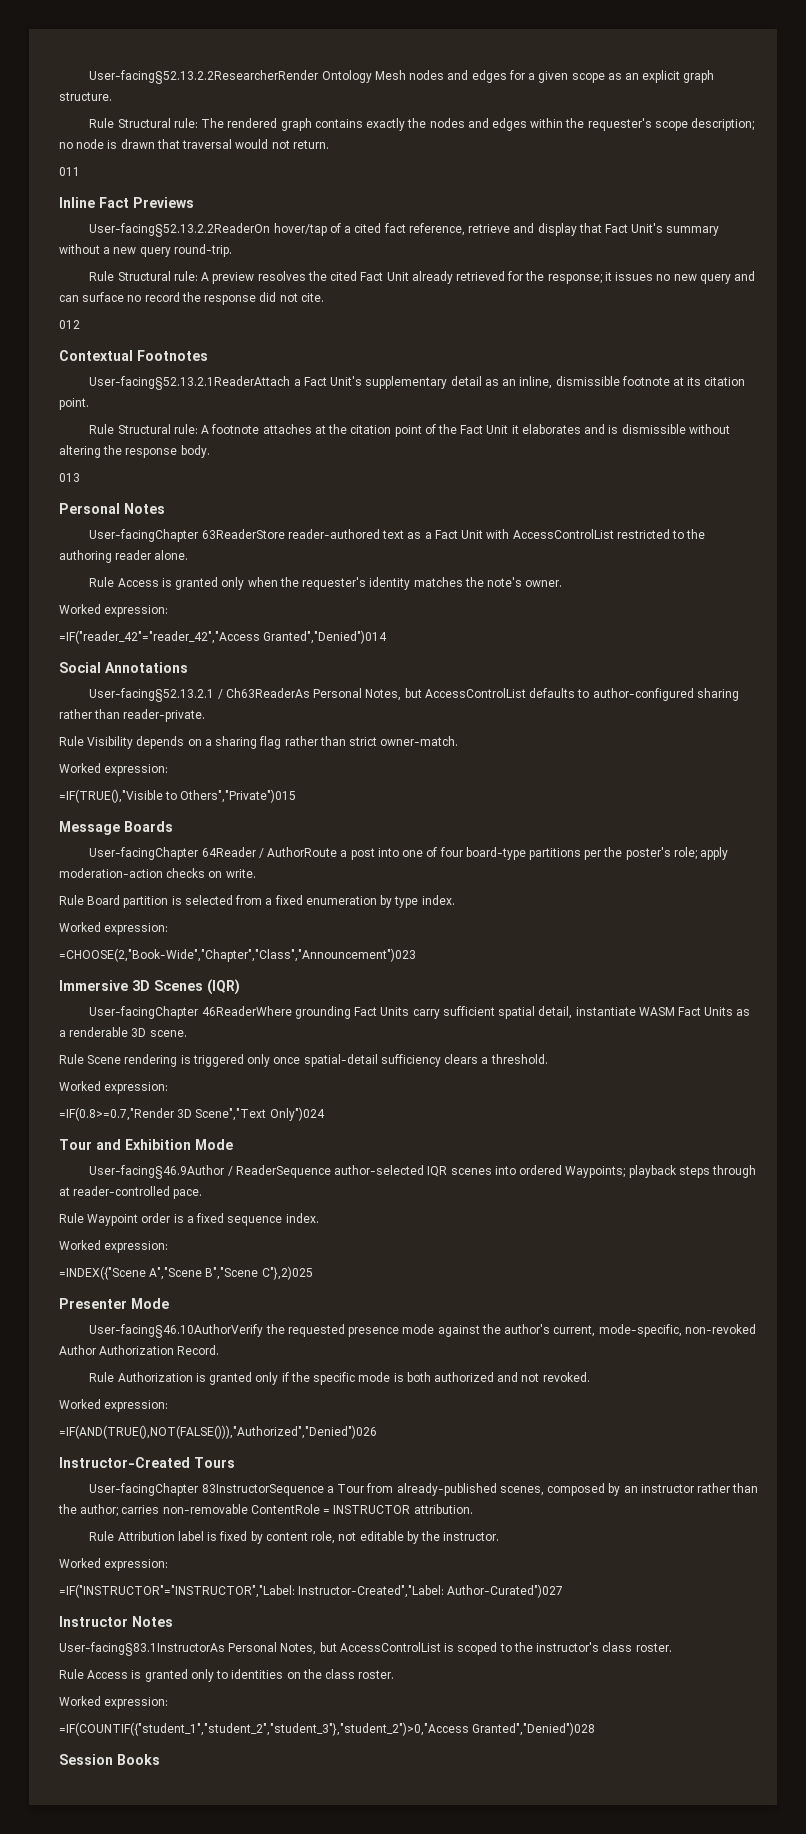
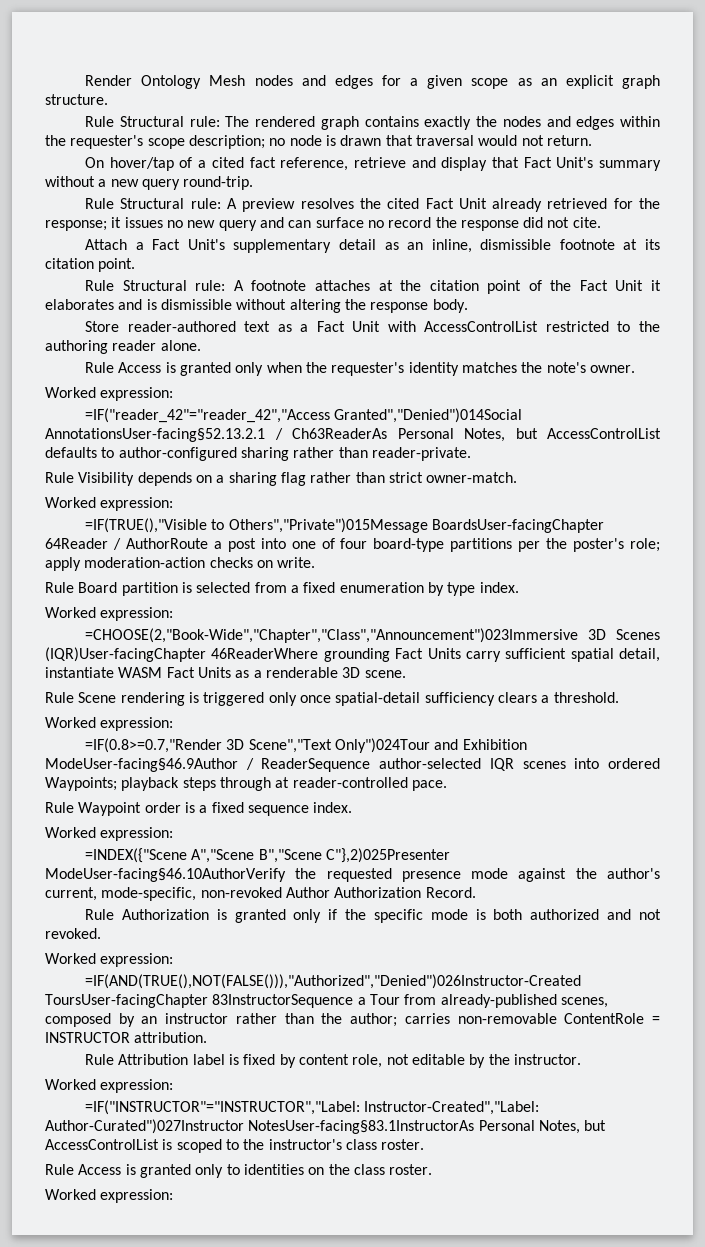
- User-facing§52.13.2.2ResearcherRender Ontology Mesh nodes and edges for a given scope as an explicit graph structure.
+ Render Ontology Mesh nodes and edges for a given scope as an explicit graph structure.
- 011
- Inline Fact Previews
- User-facing§52.13.2.2ReaderOn hover/tap of a cited fact reference, retrieve and display that Fact Unit's summary without a new query round-trip.
+ On hover/tap of a cited fact reference, retrieve and display that Fact Unit's summary without a new query round-trip.
- 012
- Contextual Footnotes
- User-facing§52.13.2.1ReaderAttach a Fact Unit's supplementary detail as an inline, dismissible footnote at its citation point.
+ Attach a Fact Unit's supplementary detail as an inline, dismissible footnote at its citation point.
- 013
- Personal Notes
- User-facingChapter 63ReaderStore reader-authored text as a Fact Unit with AccessControlList restricted to the authoring reader alone.
+ Store reader-authored text as a Fact Unit with AccessControlList restricted to the authoring reader alone.
- =IF("reader_42"="reader_42","Access Granted","Denied")014
- Social Annotations
- User-facing§52.13.2.1 / Ch63ReaderAs Personal Notes, but AccessControlList defaults to author-configured sharing rather than reader-private.
+ =IF("reader_42"="reader_42","Access Granted","Denied")014Social AnnotationsUser-facing§52.13.2.1 / Ch63ReaderAs Personal Notes, but AccessControlList defaults to author-configured sharing rather than reader-private.
- =IF(TRUE(),"Visible to Others","Private")015
- Message Boards
- User-facingChapter 64Reader / AuthorRoute a post into one of four board-type partitions per the poster's role; apply moderation-action checks on write.
+ =IF(TRUE(),"Visible to Others","Private")015Message BoardsUser-facingChapter 64Reader / AuthorRoute a post into one of four board-type partitions per the poster's role; apply moderation-action checks on write.
- =CHOOSE(2,"Book-Wide","Chapter","Class","Announcement")023
- Immersive 3D Scenes (IQR)
- User-facingChapter 46ReaderWhere grounding Fact Units carry sufficient spatial detail, instantiate WASM Fact Units as a renderable 3D scene.
+ =CHOOSE(2,"Book-Wide","Chapter","Class","Announcement")023Immersive 3D Scenes (IQR)User-facingChapter 46ReaderWhere grounding Fact Units carry sufficient spatial detail, instantiate WASM Fact Units as a renderable 3D scene.
- =IF(0.8>=0.7,"Render 3D Scene","Text Only")024
- Tour and Exhibition Mode
- User-facing§46.9Author / ReaderSequence author-selected IQR scenes into ordered Waypoints; playback steps through at reader-controlled pace.
+ =IF(0.8>=0.7,"Render 3D Scene","Text Only")024Tour and Exhibition ModeUser-facing§46.9Author / ReaderSequence author-selected IQR scenes into ordered Waypoints; playback steps through at reader-controlled pace.
- =INDEX({"Scene A","Scene B","Scene C"},2)025
- Presenter Mode
- User-facing§46.10AuthorVerify the requested presence mode against the author's current, mode-specific, non-revoked Author Authorization Record.
+ =INDEX({"Scene A","Scene B","Scene C"},2)025Presenter ModeUser-facing§46.10AuthorVerify the requested presence mode against the author's current, mode-specific, non-revoked Author Authorization Record.
- =IF(AND(TRUE(),NOT(FALSE())),"Authorized","Denied")026
- Instructor-Created Tours
- User-facingChapter 83InstructorSequence a Tour from already-published scenes, composed by an instructor rather than the author; carries non-removable ContentRole = INSTRUCTOR attribution.
+ =IF(AND(TRUE(),NOT(FALSE())),"Authorized","Denied")026Instructor-Created ToursUser-facingChapter 83InstructorSequence a Tour from already-published scenes, composed by an instructor rather than the author; carries non-removable ContentRole = INSTRUCTOR attribution.
- =IF("INSTRUCTOR"="INSTRUCTOR","Label: Instructor-Created","Label: Author-Curated")027
- Instructor Notes
- User-facing§83.1InstructorAs Personal Notes, but AccessControlList is scoped to the instructor's class roster.
+ =IF("INSTRUCTOR"="INSTRUCTOR","Label: Instructor-Created","Label: Author-Curated")027Instructor NotesUser-facing§83.1InstructorAs Personal Notes, but AccessControlList is scoped to the instructor's class roster.
- =IF(COUNTIF({"student_1","student_2","student_3"},"student_2")>0,"Access Granted","Denied")028
- Session Books

